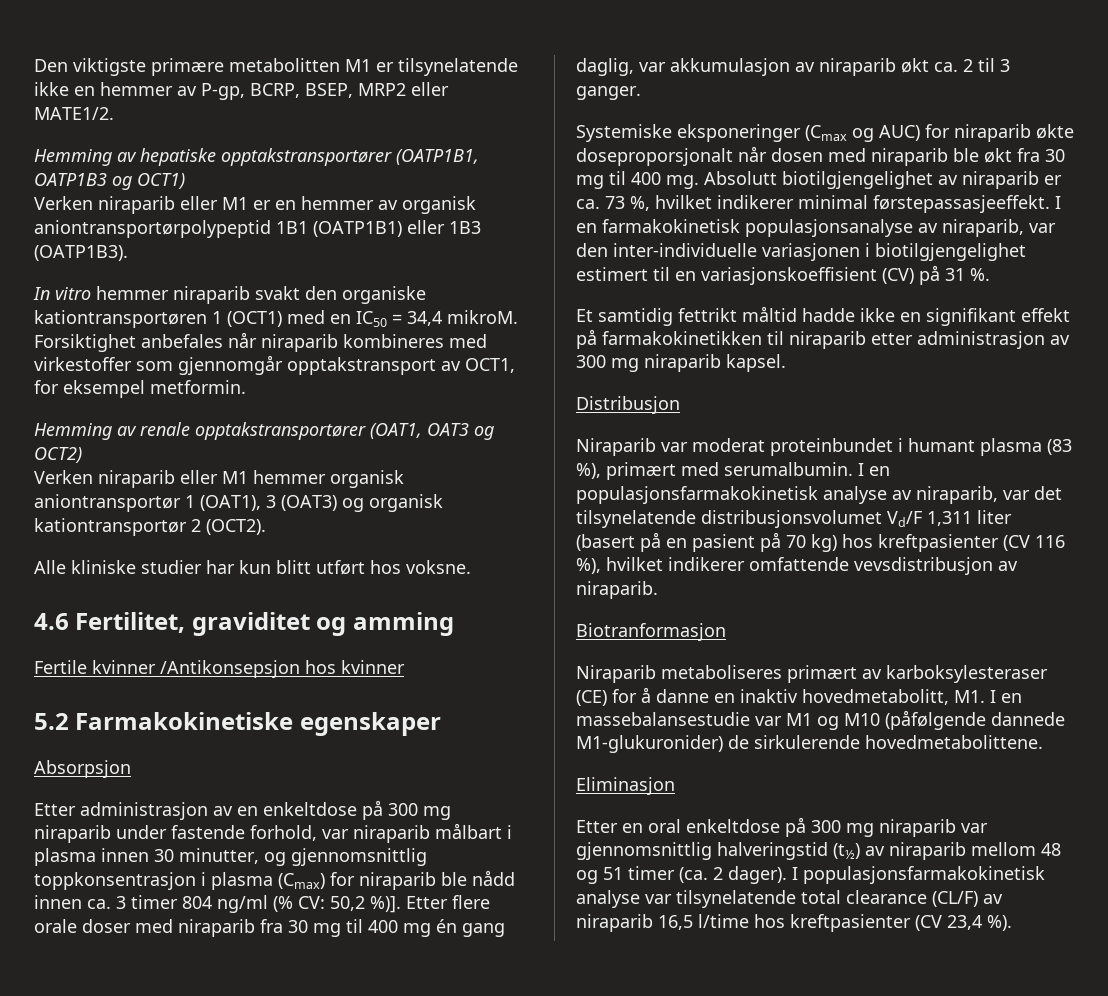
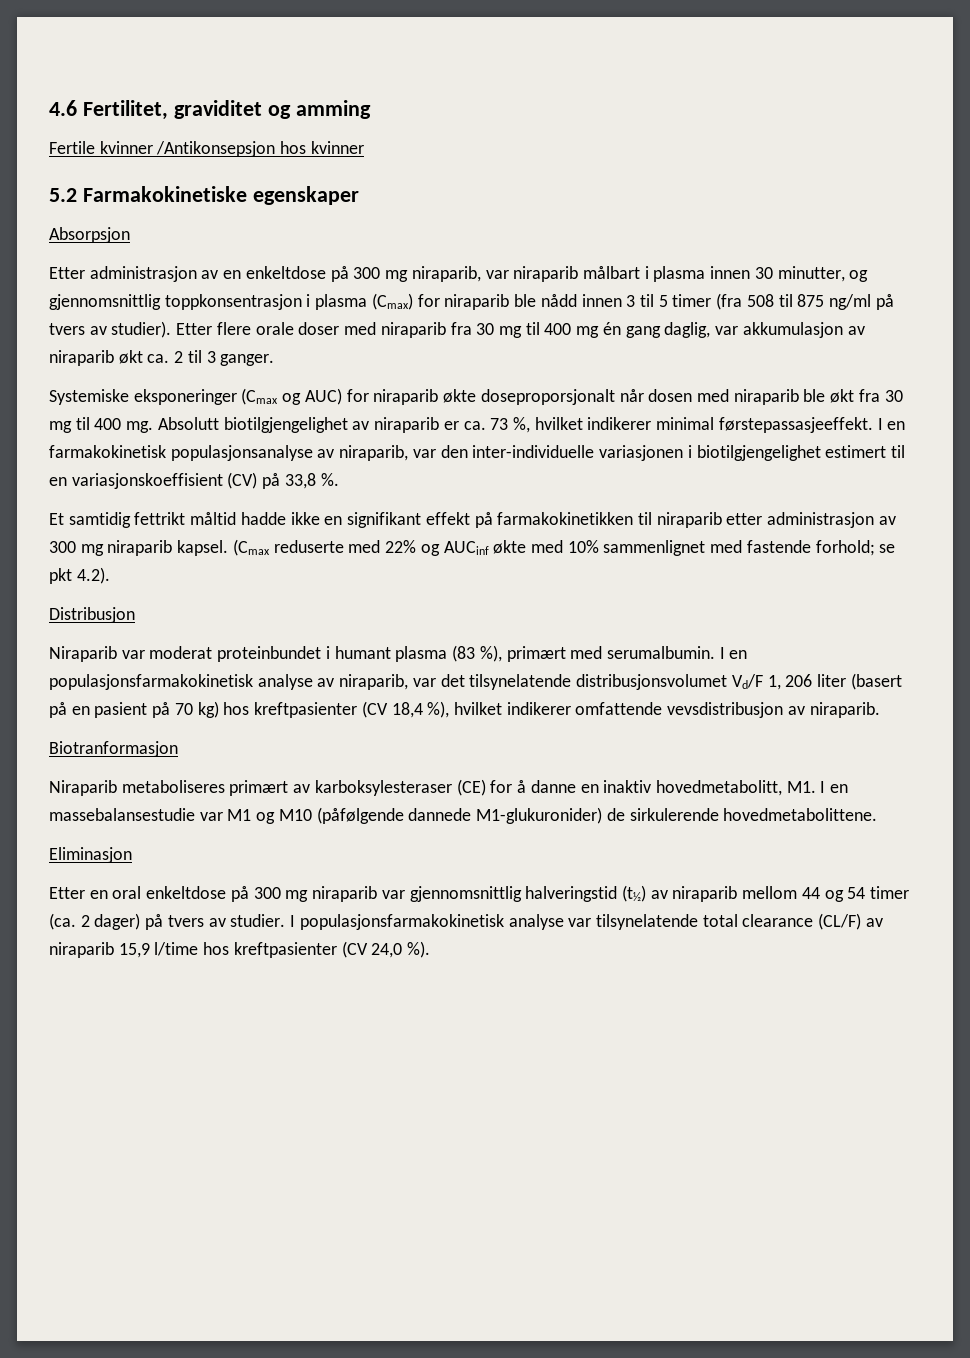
- Den viktigste primære metabolitten M1 er tilsynelatende ikke en hemmer av P-gp, BCRP, BSEP, MRP2 eller MATE1/2.
- Hemming av hepatiske opptakstransportører (OATP1B1, OATP1B3 og OCT1)
- Verken niraparib eller M1 er en hemmer av organisk aniontransportørpolypeptid 1B1 (OATP1B1) eller 1B3 (OATP1B3).
- In vitro hemmer niraparib svakt den organiske kationtransportøren 1 (OCT1) med en IC50 = 34,4 mikroM. Forsiktighet anbefales når niraparib kombineres med virkestoffer som gjennomgår opptakstransport av OCT1, for eksempel metformin.
- Hemming av renale opptakstransportører (OAT1, OAT3 og OCT2)
- Verken niraparib eller M1 hemmer organisk aniontransportør 1 (OAT1), 3 (OAT3) og organisk kationtransportør 2 (OCT2).
- Alle kliniske studier har kun blitt utført hos voksne.
- Etter administrasjon av en enkeltdose på 300 mg niraparib under fastende forhold, var niraparib målbart i plasma innen 30 minutter, og gjennomsnittlig toppkonsentrasjon i plasma (Cmax) for niraparib ble nådd innen ca. 3 timer 804 ng/ml (% CV: 50,2 %)].
+ Etter administrasjon av en enkeltdose på 300 mg niraparib, var niraparib målbart i plasma innen 30 minutter, og gjennomsnittlig toppkonsentrasjon i plasma (Cmax) for niraparib ble nådd innen 3 til 5 timer (fra 508 til 875 ng/ml på tvers av studier).
- I en farmakokinetisk populasjonsanalyse av niraparib, var den inter-individuelle variasjonen i biotilgjengelighet estimert til en variasjonskoeffisient (CV) på 31 %.
+ I en farmakokinetisk populasjonsanalyse av niraparib, var den inter-individuelle variasjonen i biotilgjengelighet estimert til en variasjonskoeffisient (CV) på 33,8 %.
+ (Cmax reduserte med 22% og AUCinf økte med 10% sammenlignet med fastende forhold; se pkt 4.2).
- I en populasjonsfarmakokinetisk analyse av niraparib, var det tilsynelatende distribusjonsvolumet Vd/F 1,311 liter (basert på en pasient på 70 kg) hos kreftpasienter (CV 116 %), hvilket indikerer omfattende vevsdistribusjon av niraparib.
+ I en populasjonsfarmakokinetisk analyse av niraparib, var det tilsynelatende distribusjonsvolumet Vd/F 1, 206 liter (basert på en pasient på 70 kg) hos kreftpasienter (CV 18,4 %), hvilket indikerer omfattende vevsdistribusjon av niraparib.
- Etter en oral enkeltdose på 300 mg niraparib var gjennomsnittlig halveringstid (t½) av niraparib mellom 48 og 51 timer (ca. 2 dager).
+ Etter en oral enkeltdose på 300 mg niraparib var gjennomsnittlig halveringstid (t½) av niraparib mellom 44 og 54 timer (ca. 2 dager) på tvers av studier.
- I populasjonsfarmakokinetisk analyse var tilsynelatende total clearance (CL/F) av niraparib 16,5 l/time hos kreftpasienter (CV 23,4 %).
+ I populasjonsfarmakokinetisk analyse var tilsynelatende total clearance (CL/F) av niraparib 15,9 l/time hos kreftpasienter (CV 24,0 %).

